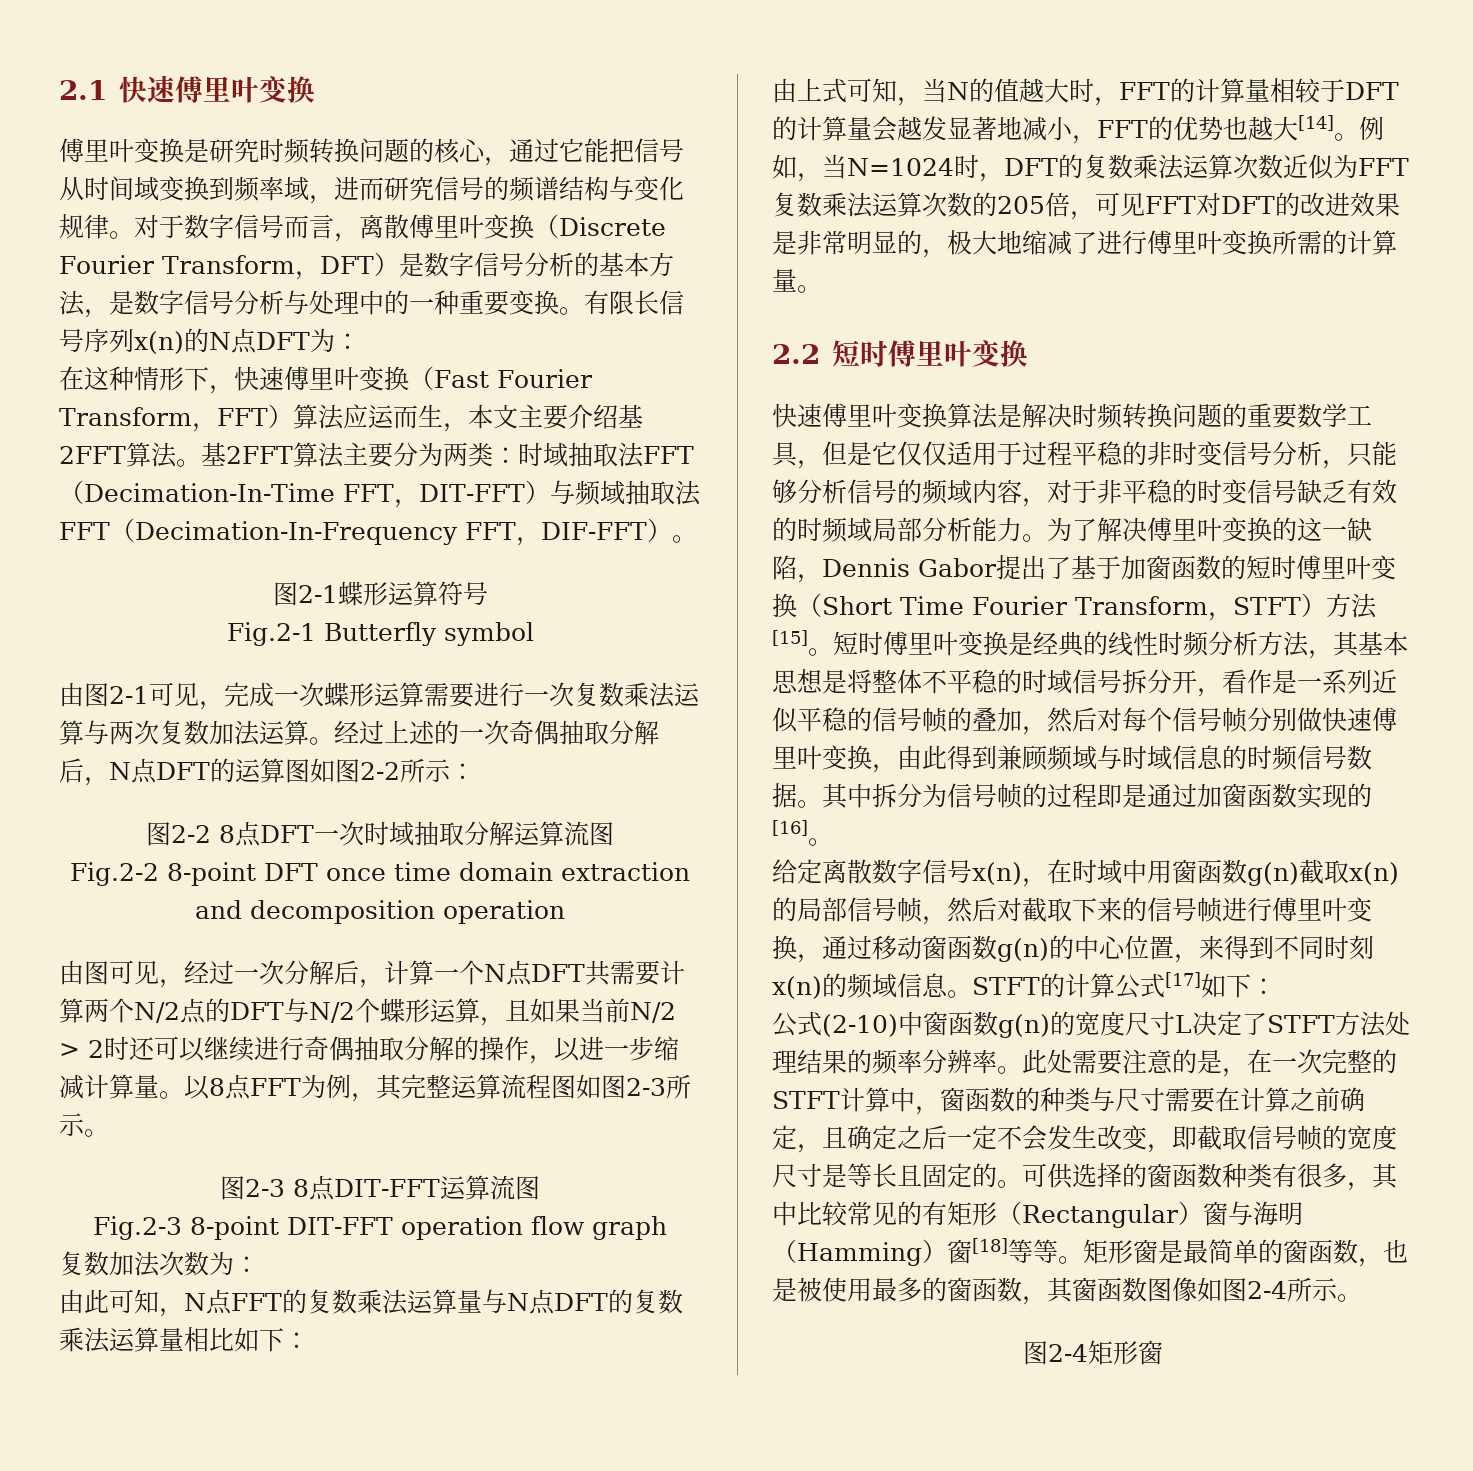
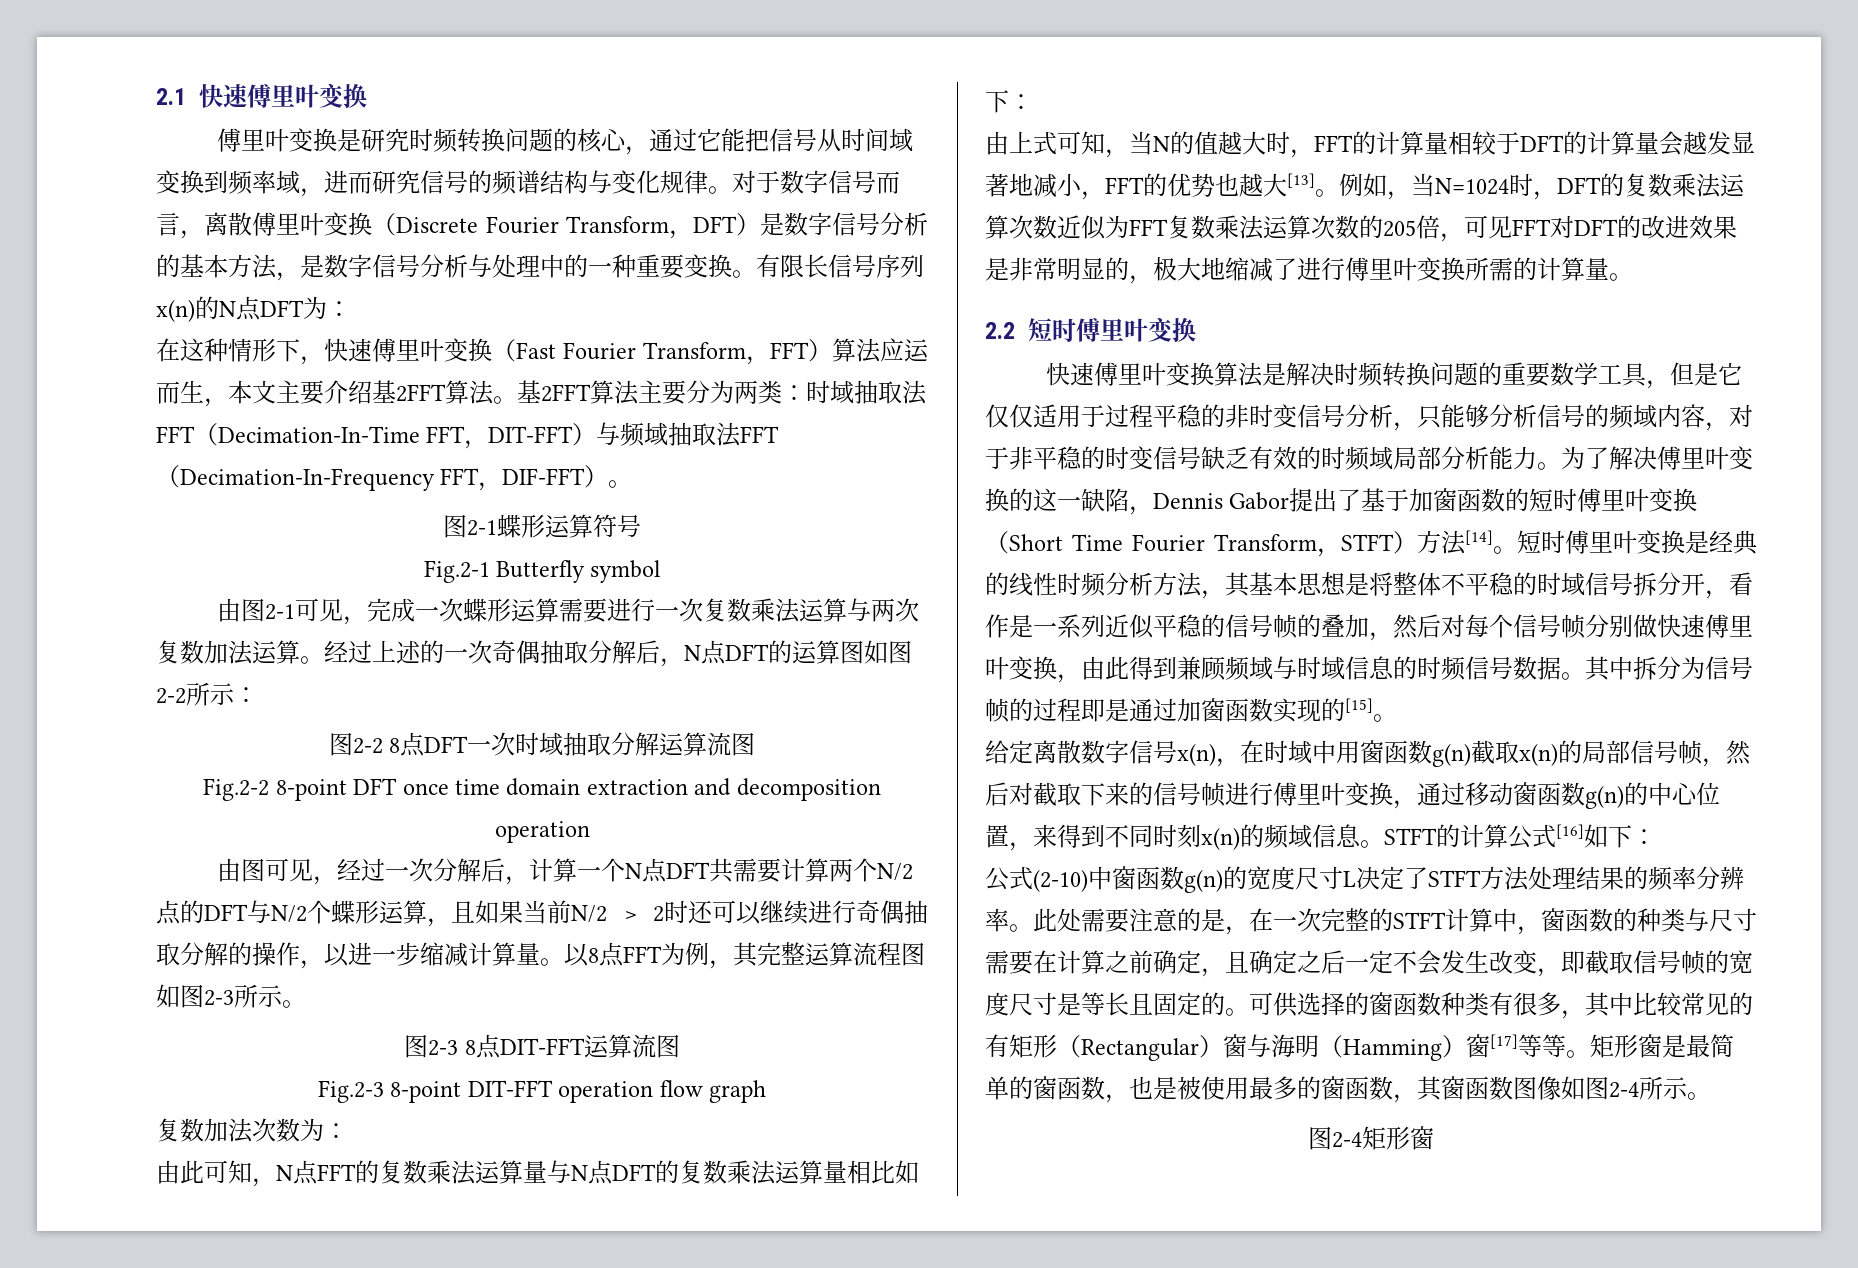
- 由上式可知，当N的值越大时，FFT的计算量相较于DFT的计算量会越发显著地减小，FFT的优势也越大[14]。
+ 由上式可知，当N的值越大时，FFT的计算量相较于DFT的计算量会越发显著地减小，FFT的优势也越大[13]。
- 为了解决傅里叶变换的这一缺陷，Dennis Gabor提出了基于加窗函数的短时傅里叶变换（Short Time Fourier Transform，STFT）方法[15]。
+ 为了解决傅里叶变换的这一缺陷，Dennis Gabor提出了基于加窗函数的短时傅里叶变换（Short Time Fourier Transform，STFT）方法[14]。
- 其中拆分为信号帧的过程即是通过加窗函数实现的[16]。
+ 其中拆分为信号帧的过程即是通过加窗函数实现的[15]。
- STFT的计算公式[17]如下：
+ STFT的计算公式[16]如下：
- 可供选择的窗函数种类有很多，其中比较常见的有矩形（Rectangular）窗与海明（Hamming）窗[18]等等。
+ 可供选择的窗函数种类有很多，其中比较常见的有矩形（Rectangular）窗与海明（Hamming）窗[17]等等。

